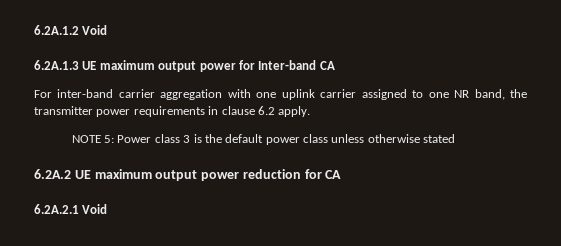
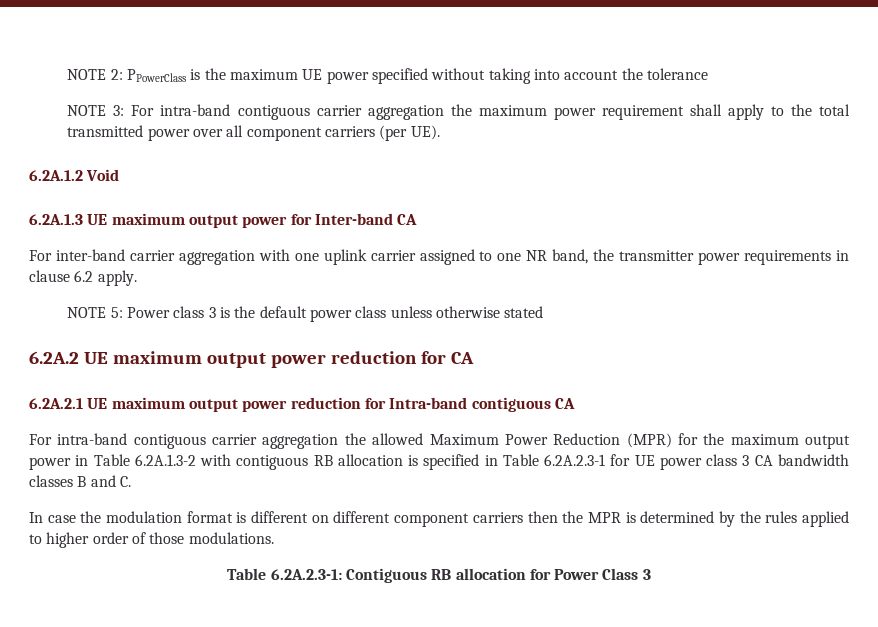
+ NOTE 2: PPowerClass is the maximum UE power specified without taking into account the tolerance
+ NOTE 3: For intra-band contiguous carrier aggregation the maximum power requirement shall apply to the total transmitted power over all component carriers (per UE).
- 6.2A.2.1 Void
+ 6.2A.2.1 UE maximum output power reduction for Intra-band contiguous CA
+ For intra-band contiguous carrier aggregation the allowed Maximum Power Reduction (MPR) for the maximum output power in Table 6.2A.1.3-2 with contiguous RB allocation is specified in Table 6.2A.2.3-1 for UE power class 3 CA bandwidth classes B and C.
+ In case the modulation format is different on different component carriers then the MPR is determined by the rules applied to higher order of those modulations.
+ Table 6.2A.2.3-1: Contiguous RB allocation for Power Class 3

